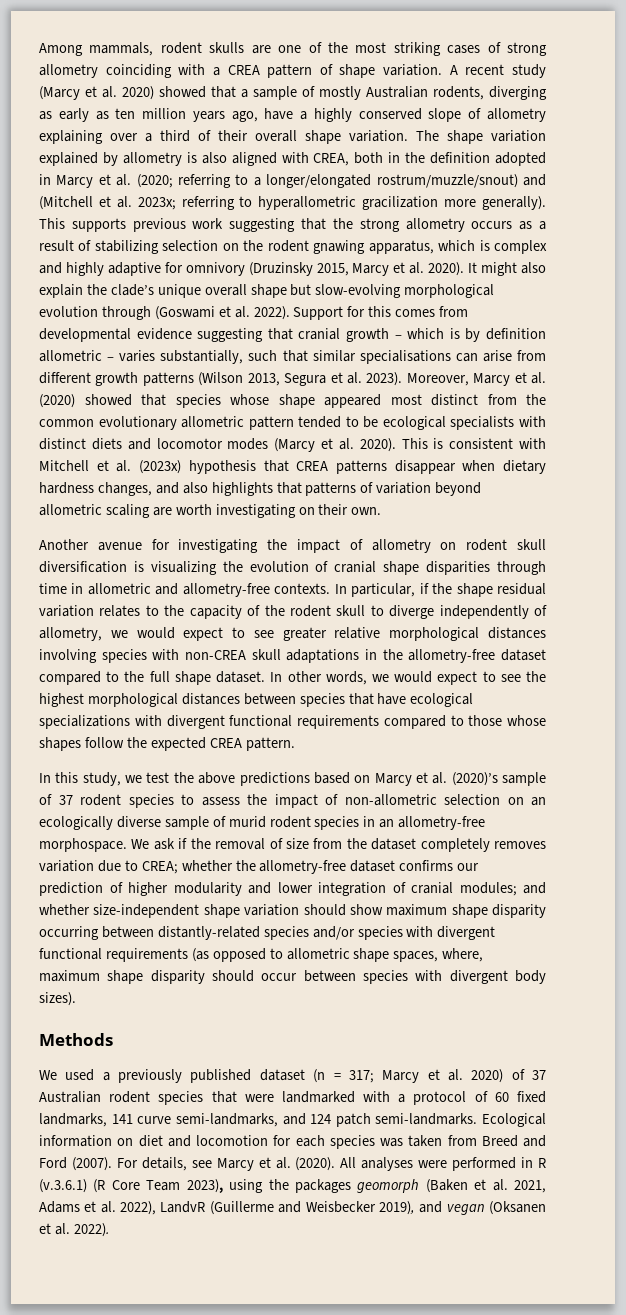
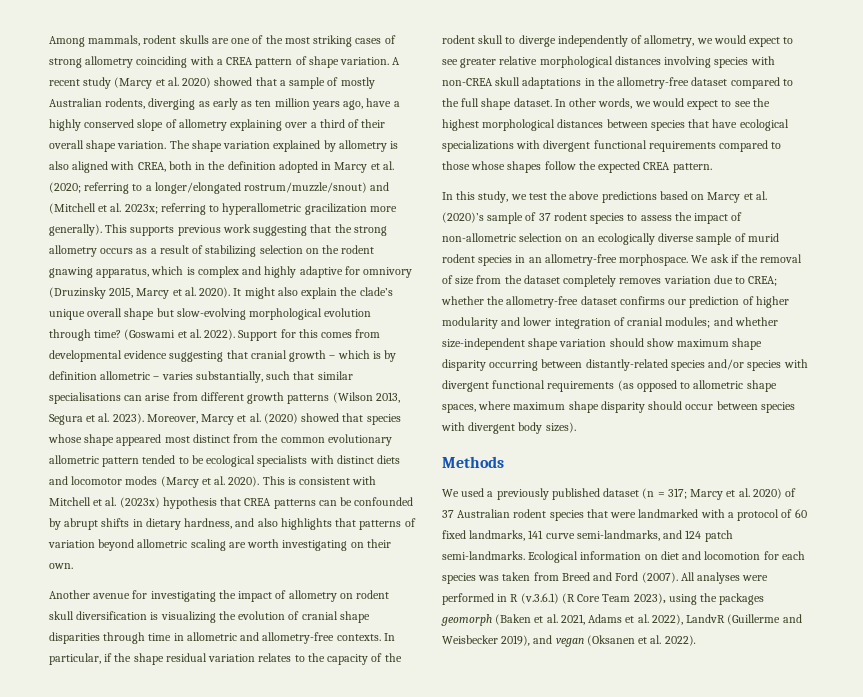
- It might also explain the clade’s unique overall shape but slow-evolving morphological evolution through (Goswami et al. 2022).
+ It might also explain the clade’s unique overall shape but slow-evolving morphological evolution through time? (Goswami et al. 2022).
- This is consistent with Mitchell et al. (2023x) hypothesis that CREA patterns disappear when dietary hardness changes, and also highlights that patterns of variation beyond allometric scaling are worth investigating on their own.
+ This is consistent with Mitchell et al. (2023x) hypothesis that CREA patterns can be confounded by abrupt shifts in dietary hardness, and also highlights that patterns of variation beyond allometric scaling are worth investigating on their own.
- and whether size-independent shape variation should show maximum shape disparity occurring between distantly-related species and/or species with divergent functional requirements (as opposed to allometric shape spaces, where, maximum shape disparity should occur between species with divergent body sizes).
+ and whether size-independent shape variation should show maximum shape disparity occurring between distantly-related species and/or species with divergent functional requirements (as opposed to allometric shape spaces, where maximum shape disparity should occur between species with divergent body sizes).
- For details, see Marcy et al. (2020).

